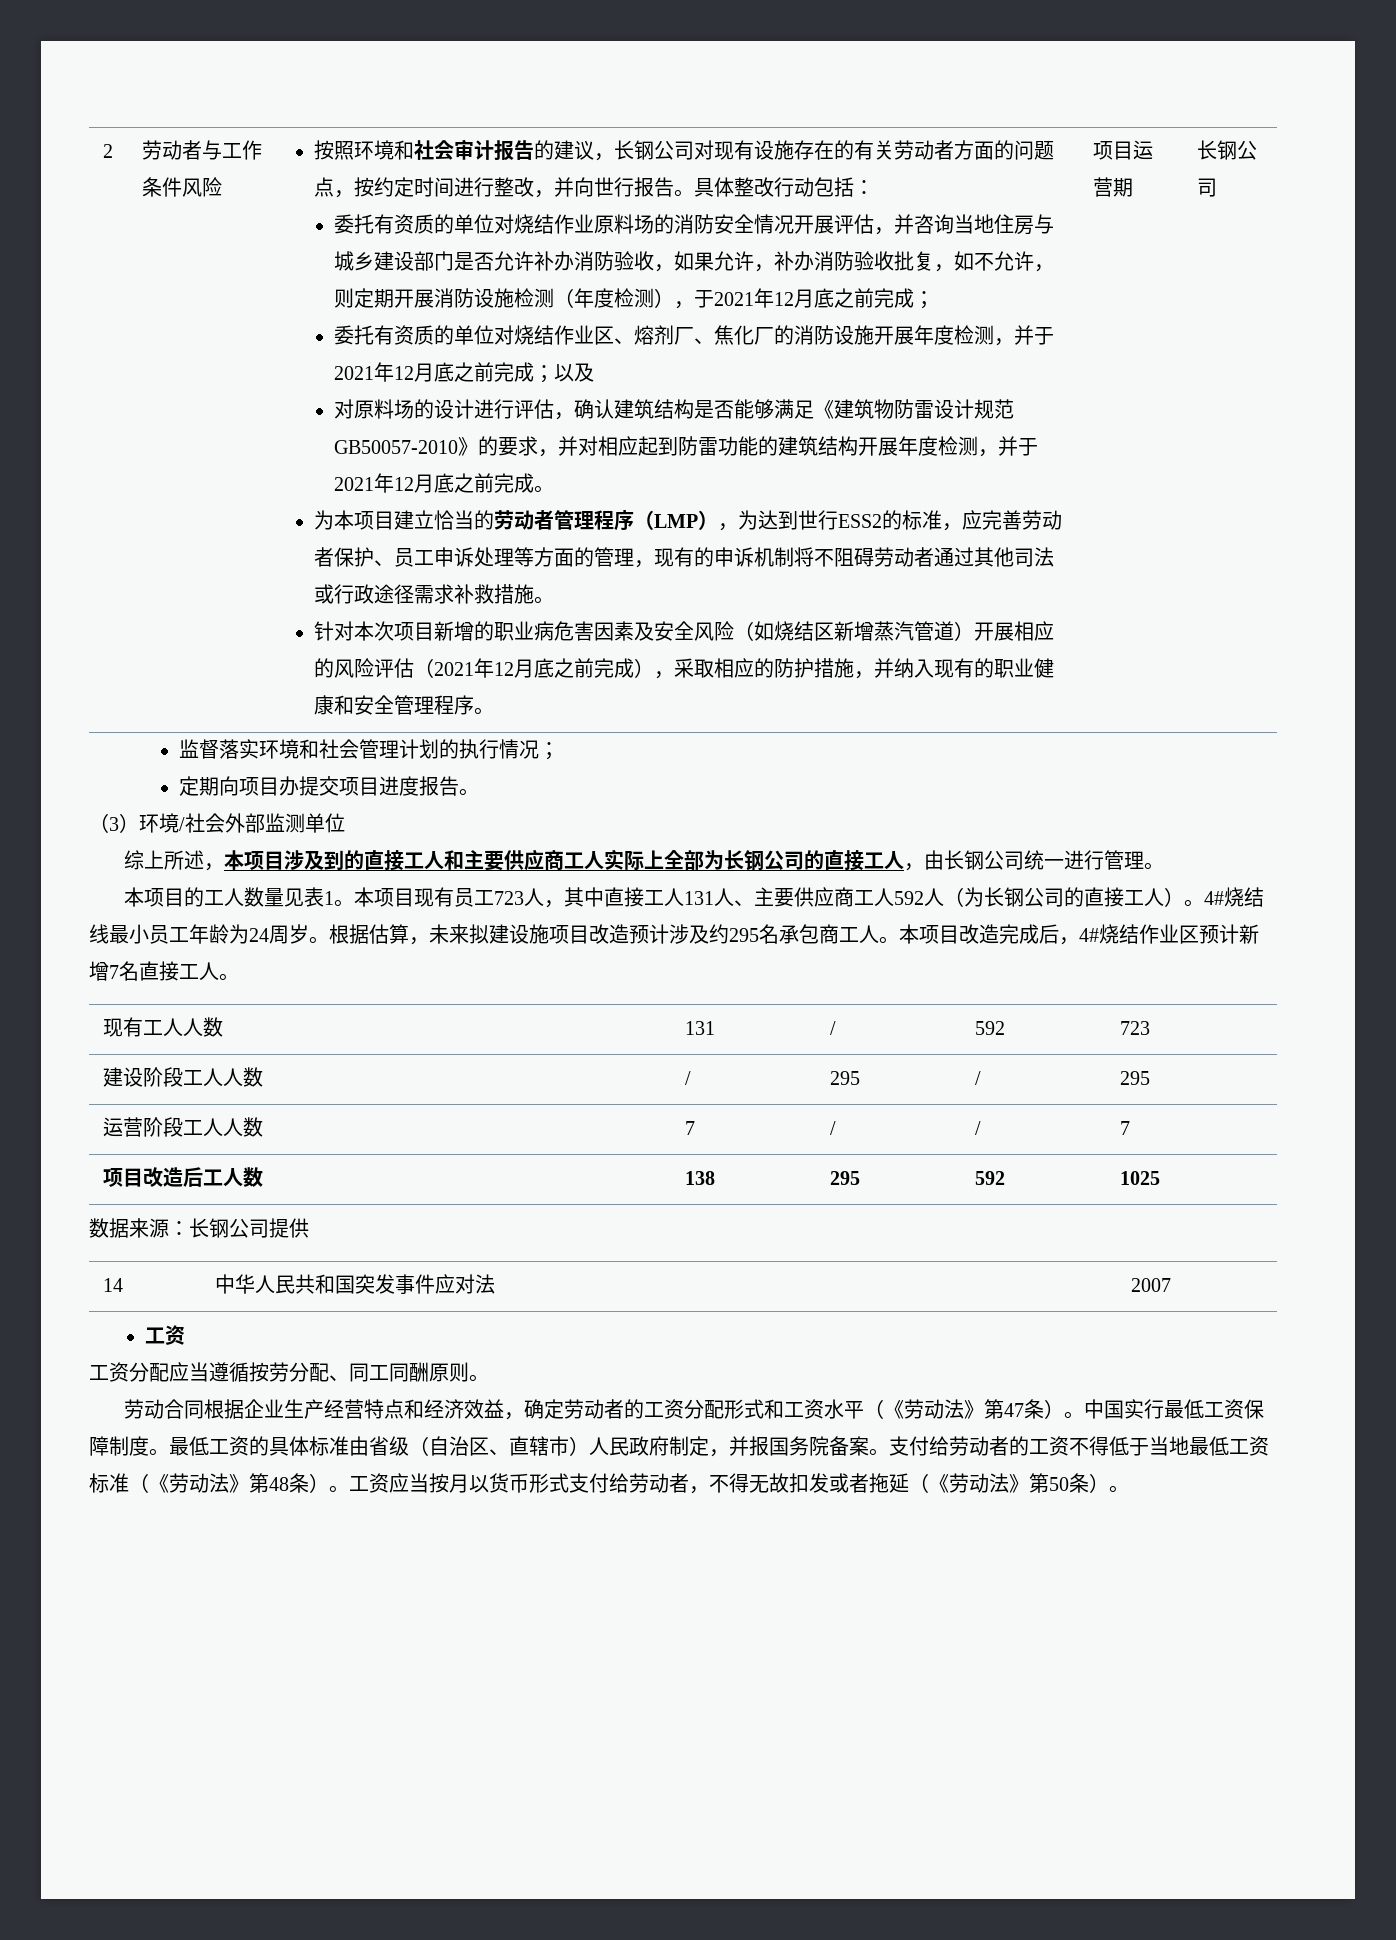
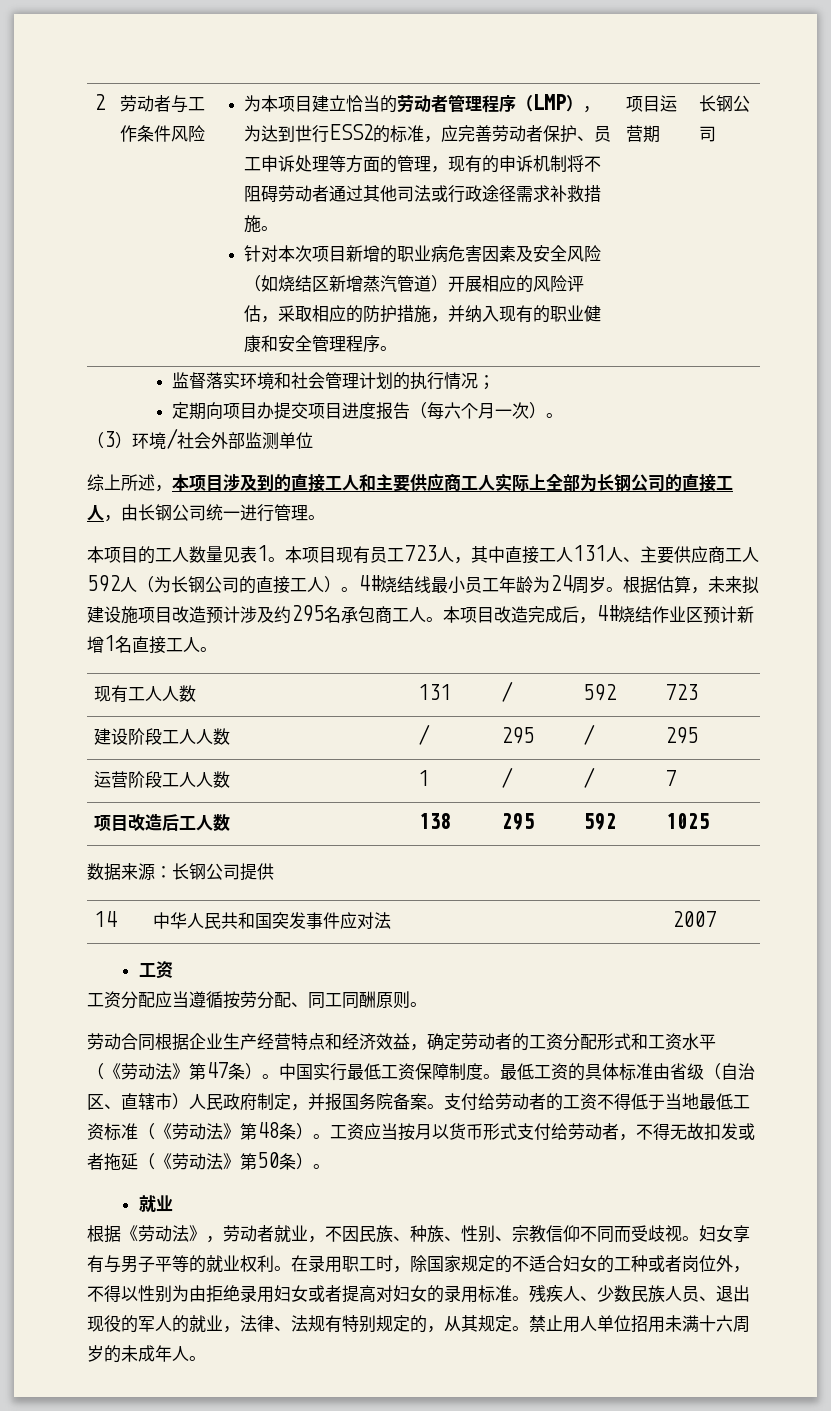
- 按照环境和社会审计报告的建议，长钢公司对现有设施存在的有关劳动者方面的问题点，按约定时间进行整改，并向世行报告。具体整改行动包括：
- 委托有资质的单位对烧结作业原料场的消防安全情况开展评估，并咨询当地住房与城乡建设部门是否允许补办消防验收，如果允许，补办消防验收批复，如不允许，则定期开展消防设施检测（年度检测），于2021年12月底之前完成；
- 委托有资质的单位对烧结作业区、熔剂厂、焦化厂的消防设施开展年度检测，并于2021年12月底之前完成；以及
- 对原料场的设计进行评估，确认建筑结构是否能够满足《建筑物防雷设计规范GB50057-2010》的要求，并对相应起到防雷功能的建筑结构开展年度检测，并于2021年12月底之前完成。
- 针对本次项目新增的职业病危害因素及安全风险（如烧结区新增蒸汽管道）开展相应的风险评估（2021年12月底之前完成），采取相应的防护措施，并纳入现有的职业健康和安全管理程序。
+ 针对本次项目新增的职业病危害因素及安全风险（如烧结区新增蒸汽管道）开展相应的风险评估，采取相应的防护措施，并纳入现有的职业健康和安全管理程序。
- 定期向项目办提交项目进度报告。
+ 定期向项目办提交项目进度报告（每六个月一次）。
- 本项目改造完成后，4#烧结作业区预计新增7名直接工人。
+ 本项目改造完成后，4#烧结作业区预计新增1名直接工人。
- 运营阶段工人人数 | 7 | / | / | 7
+ 运营阶段工人人数 | 1 | / | / | 7
  工资应当按月以货币形式支付给劳动者，不得无故扣发或者拖延（《劳动法》第50条）。
+ 就业
+ 根据《劳动法》，劳动者就业，不因民族、种族、性别、宗教信仰不同而受歧视。妇女享有与男子平等的就业权利。在录用职工时，除国家规定的不适合妇女的工种或者岗位外，不得以性别为由拒绝录用妇女或者提高对妇女的录用标准。残疾人、少数民族人员、退出现役的军人的就业，法律、法规有特别规定的，从其规定。禁止用人单位招用未满十六周岁的未成年人。

